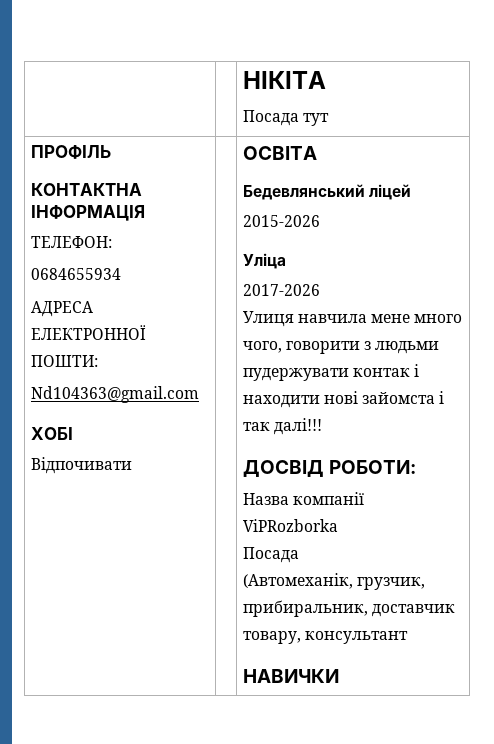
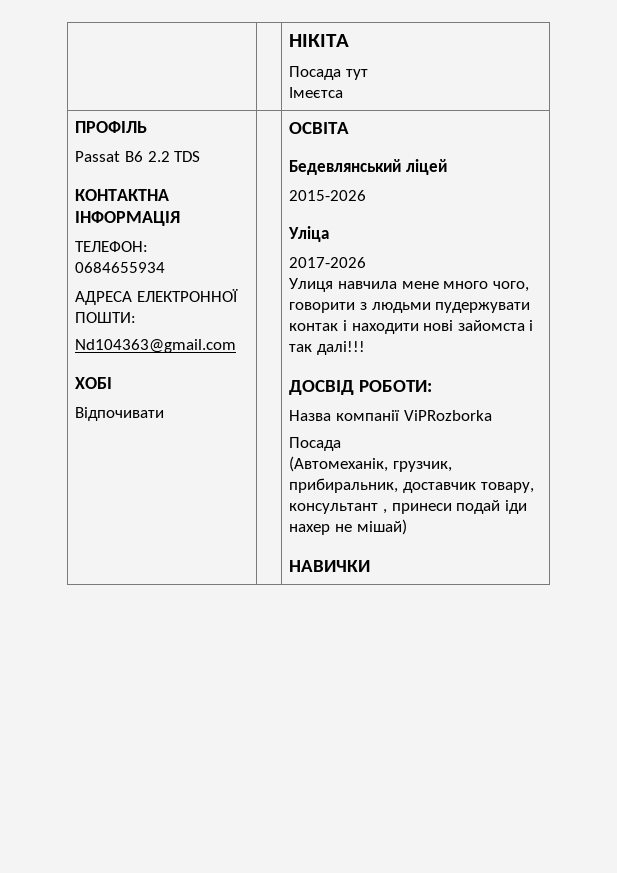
  | | НІКІТА
  Посада тут
+ Імеєтса
+ Passat B6 2.2 TDS
- (Автомеханік, грузчик, прибиральник, доставчик товару, консультант
+ (Автомеханік, грузчик, прибиральник, доставчик товару, консультант , принеси подай іди нахер не мішай)

